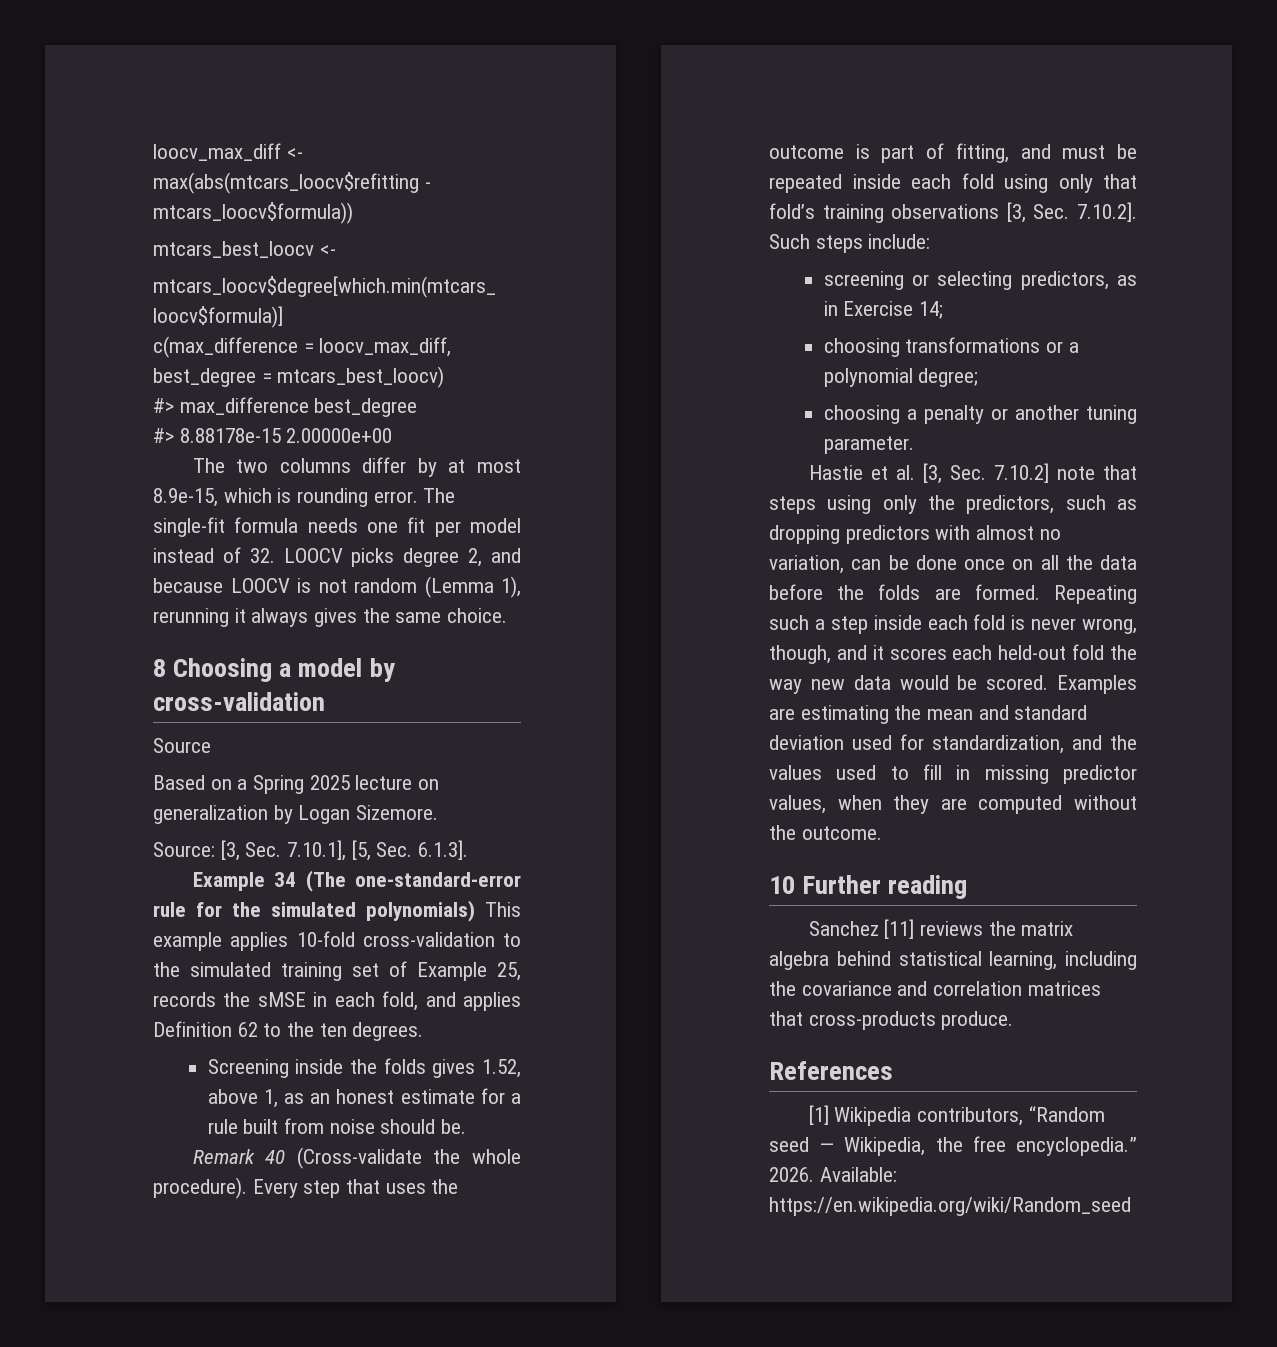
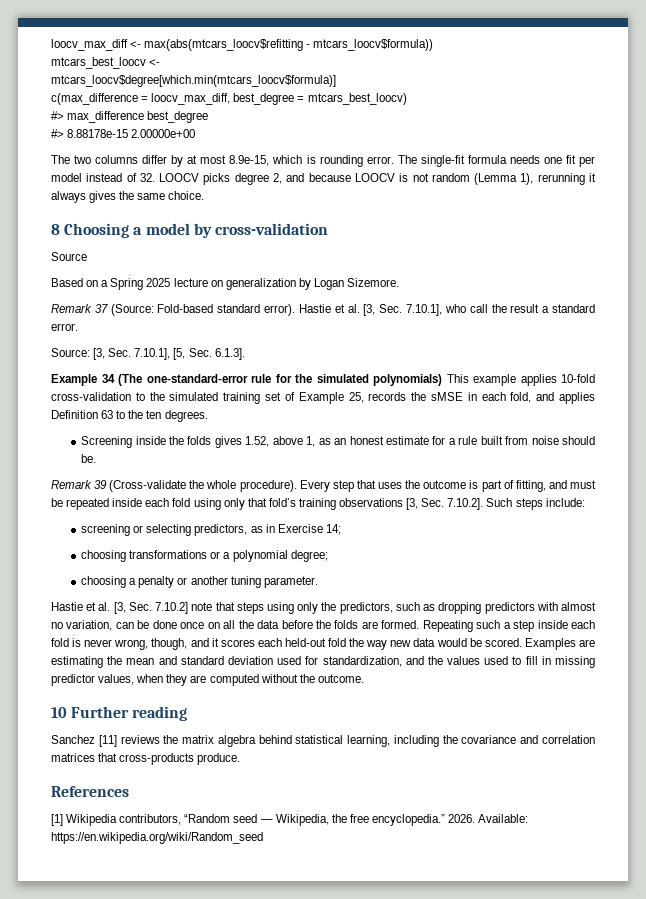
+ Remark 37 (Source: Fold-based standard error). Hastie et al. [3, Sec. 7.10.1], who call the result a standard error.
- Example 34 (The one-standard-error rule for the simulated polynomials) This example applies 10-fold cross-validation to the simulated training set of Example 25, records the sMSE in each fold, and applies Definition 62 to the ten degrees.
+ Example 34 (The one-standard-error rule for the simulated polynomials) This example applies 10-fold cross-validation to the simulated training set of Example 25, records the sMSE in each fold, and applies Definition 63 to the ten degrees.
- Remark 40 (Cross-validate the whole procedure).
+ Remark 39 (Cross-validate the whole procedure).

